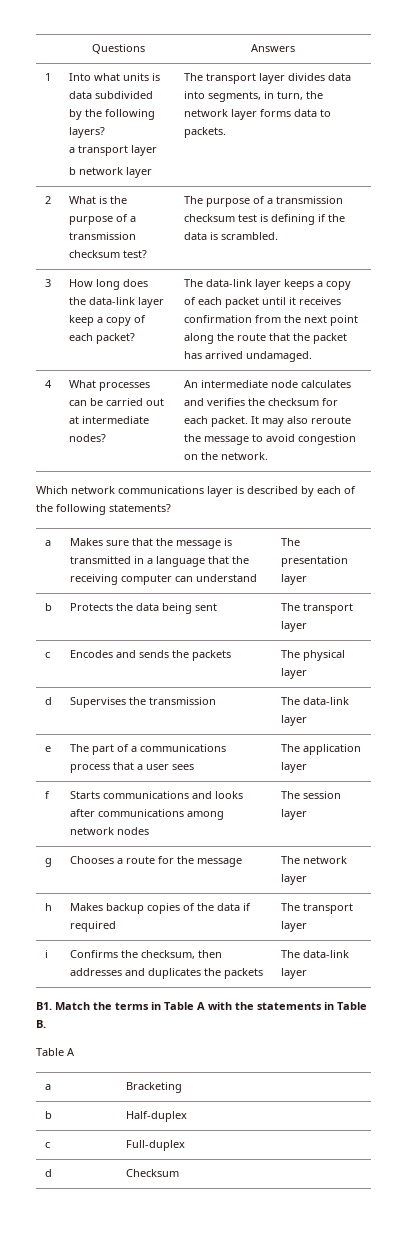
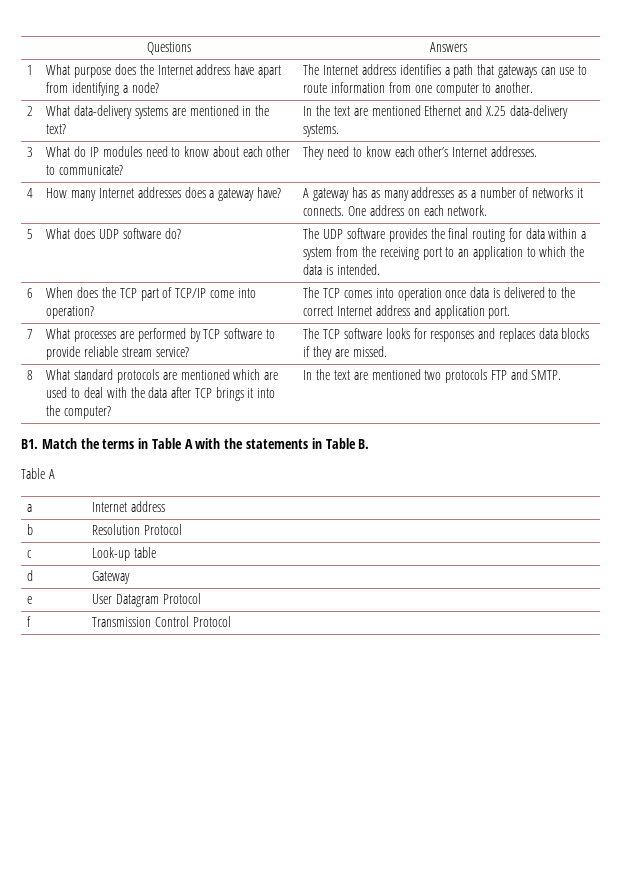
- 1 | Into what units is data subdivided by the following layers?
- a transport layer
- b network layer | The transport layer divides data into segments, in turn, the network layer forms data to packets.
- 2 | What is the purpose of a transmission checksum test? | The purpose of a transmission checksum test is defining if the data is scrambled.
- 3 | How long does the data-link layer keep a copy of each packet? | The data-link layer keeps a copy of each packet until it receives confirmation from the next point along the route that the packet has arrived undamaged.
- 4 | What processes can be carried out at intermediate nodes? | An intermediate node calculates and verifies the checksum for each packet. It may also reroute the message to avoid congestion on the network.
- Which network communications layer is described by each of the following statements?
- a | Makes sure that the message is transmitted in a language that the receiving computer can understand | The presentation layer
- b | Protects the data being sent | The transport layer
- c | Encodes and sends the packets | The physical layer
- d | Supervises the transmission | The data-link layer
- e | The part of a communications process that a user sees | The application layer
- f | Starts communications and looks after communications among network nodes | The session layer
- g | Chooses a route for the message | The network layer
- h | Makes backup copies of the data if required | The transport layer
- i | Confirms the checksum, then addresses and duplicates the packets | The data-link layer
+ 1 | What purpose does the Internet address have apart from identifying a node? | The Internet address identifies a path that gateways can use to route information from one computer to another.
+ 2 | What data-delivery systems are mentioned in the text? | In the text are mentioned Ethernet and X.25 data-delivery systems.
+ 3 | What do IP modules need to know about each other to communicate? | They need to know each other’s Internet addresses.
+ 4 | How many Internet addresses does a gateway have? | A gateway has as many addresses as a number of networks it connects. One address on each network.
+ 5 | What does UDP software do? | The UDP software provides the final routing for data within a system from the receiving port to an application to which the data is intended.
+ 6 | When does the TCP part of TCP/IP come into operation? | The TCP comes into operation once data is delivered to the correct Internet address and application port.
+ 7 | What processes are performed by TCP software to provide reliable stream service? | The TCP software looks for responses and replaces data blocks if they are missed.
+ 8 | What standard protocols are mentioned which are used to deal with the data after TCP brings it into the computer? | In the text are mentioned two protocols FTP and SMTP.
- a | Bracketing
- b | Half-duplex
- c | Full-duplex
- d | Checksum
+ a | Internet address
+ b | Resolution Protocol
+ c | Look-up table
+ d | Gateway
+ e | User Datagram Protocol
+ f | Transmission Control Protocol

